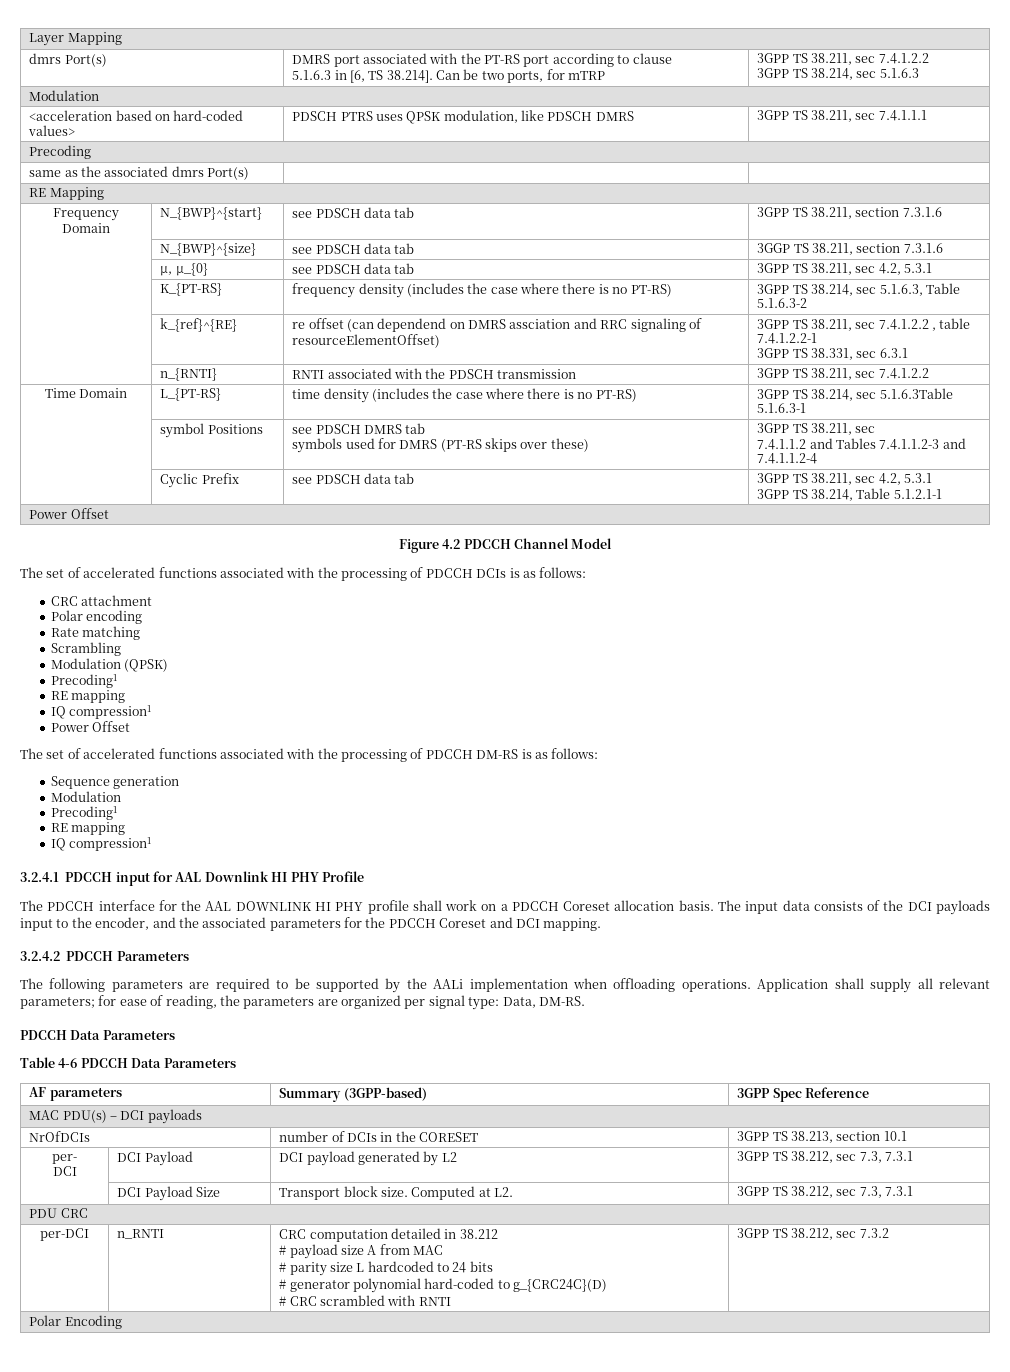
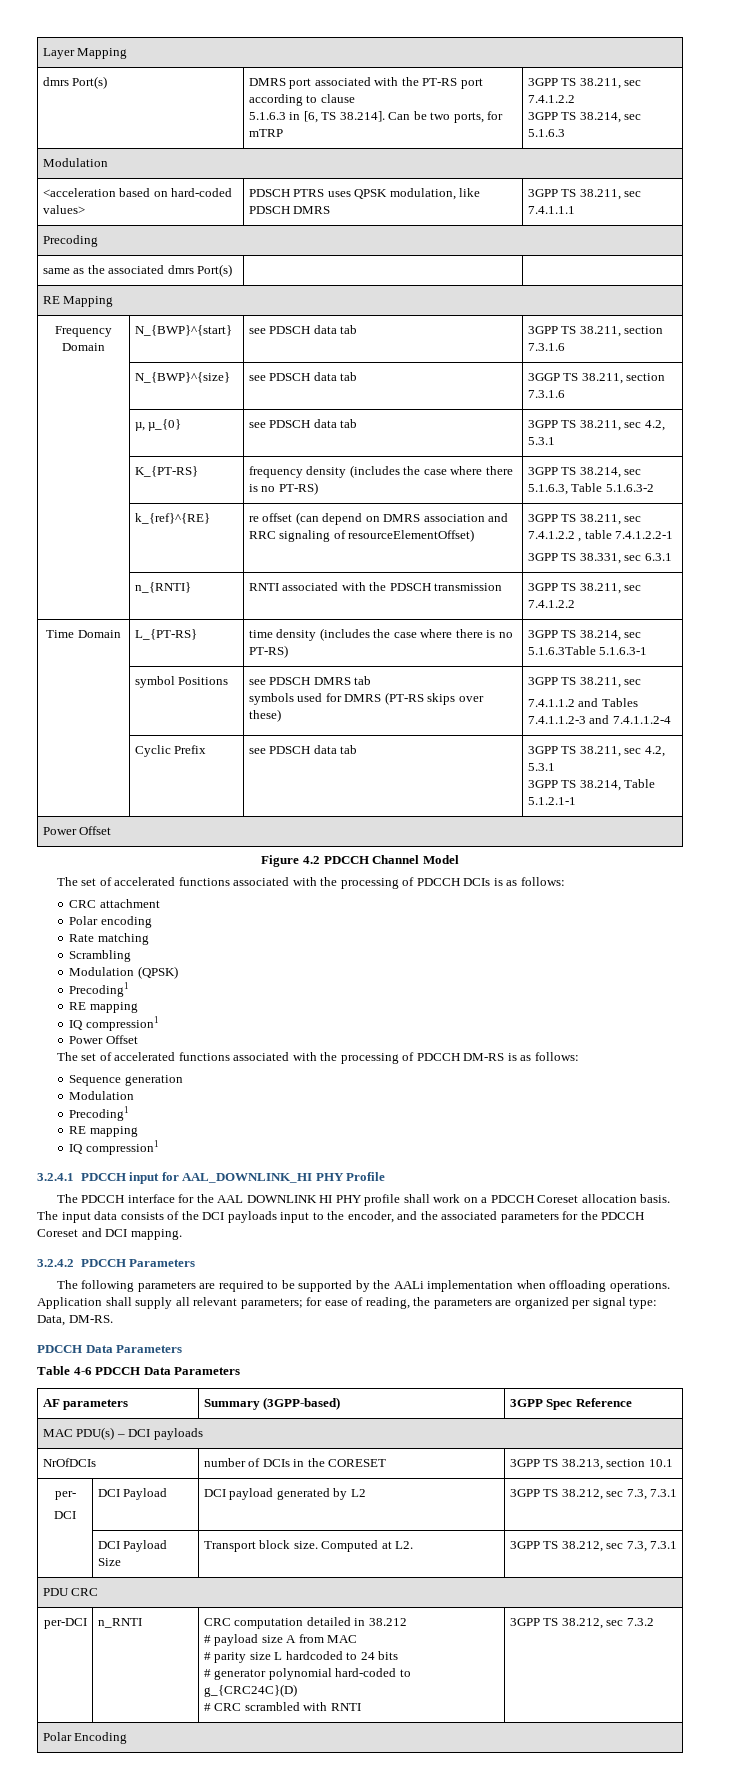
- | k_{ref}^{RE} | re offset (can dependend on DMRS assciation and RRC signaling of resourceElementOffset) | 3GPP TS 38.211, sec 7.4.1.2.2 , table 7.4.1.2.2-1
+ | k_{ref}^{RE} | re offset (can depend on DMRS association and RRC signaling of resourceElementOffset) | 3GPP TS 38.211, sec 7.4.1.2.2 , table 7.4.1.2.2-1
- 3.2.4.1 PDCCH input for AAL Downlink HI PHY Profile
+ 3.2.4.1 PDCCH input for AAL_DOWNLINK_HI PHY Profile

